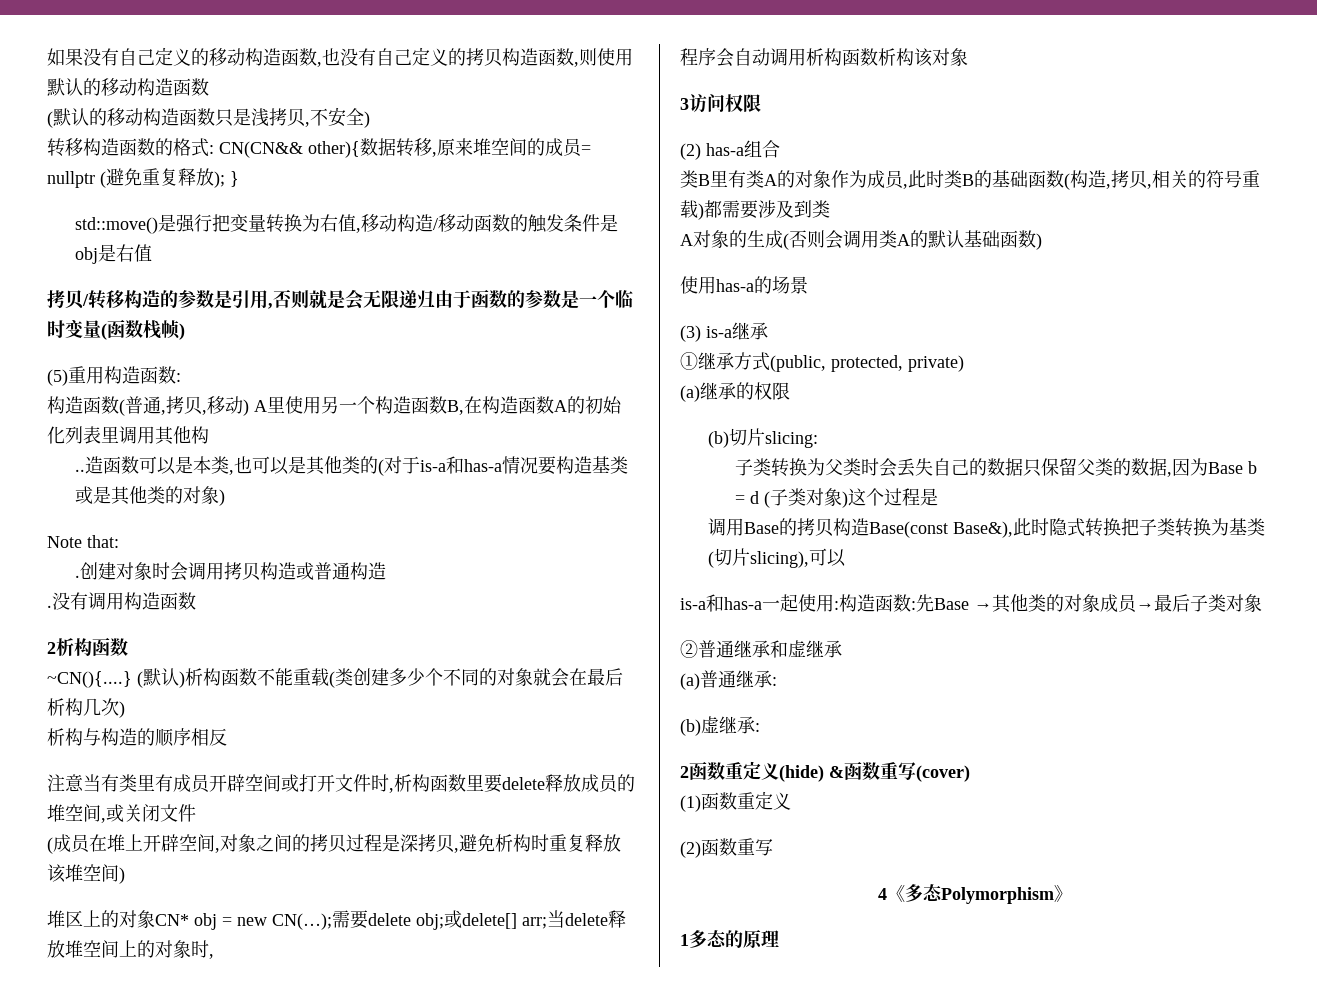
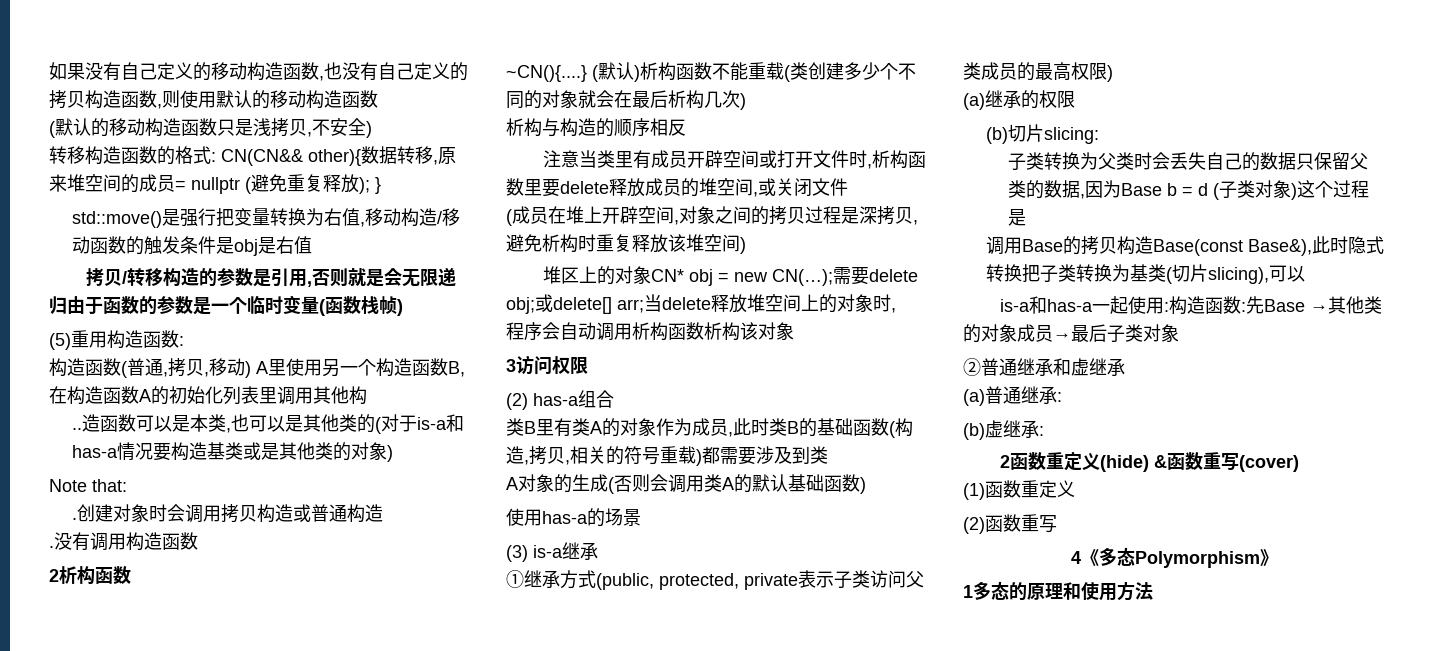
- 注意当有类里有成员开辟空间或打开文件时,析构函数里要delete释放成员的堆空间,或关闭文件
+ 注意当类里有成员开辟空间或打开文件时,析构函数里要delete释放成员的堆空间,或关闭文件
- ①继承方式(public, protected, private)
+ ①继承方式(public, protected, private表示子类访问父类成员的最高权限)
- 1多态的原理
+ 1多态的原理和使用方法

